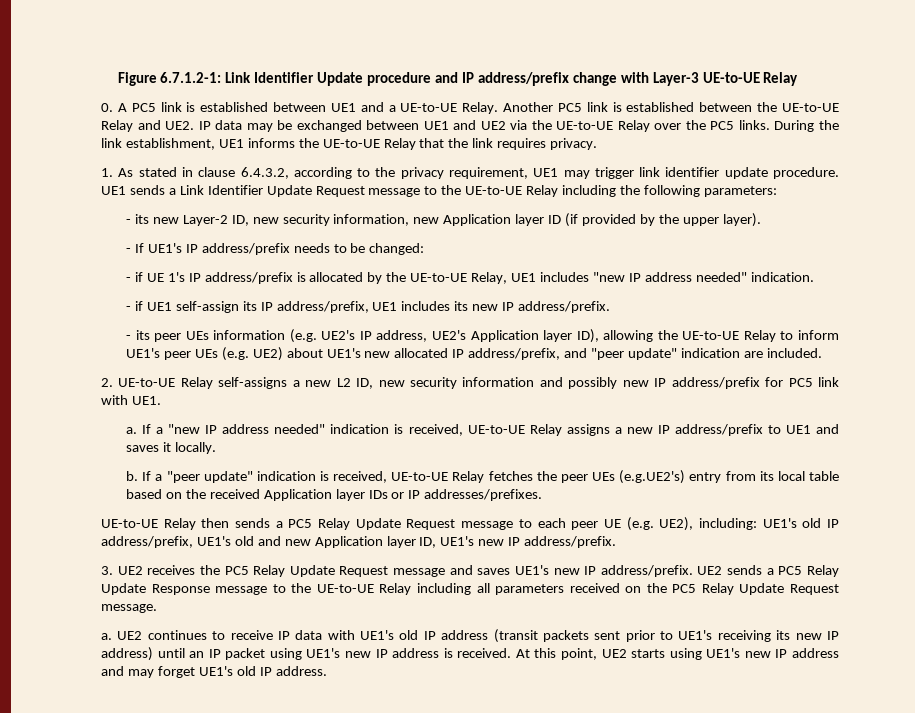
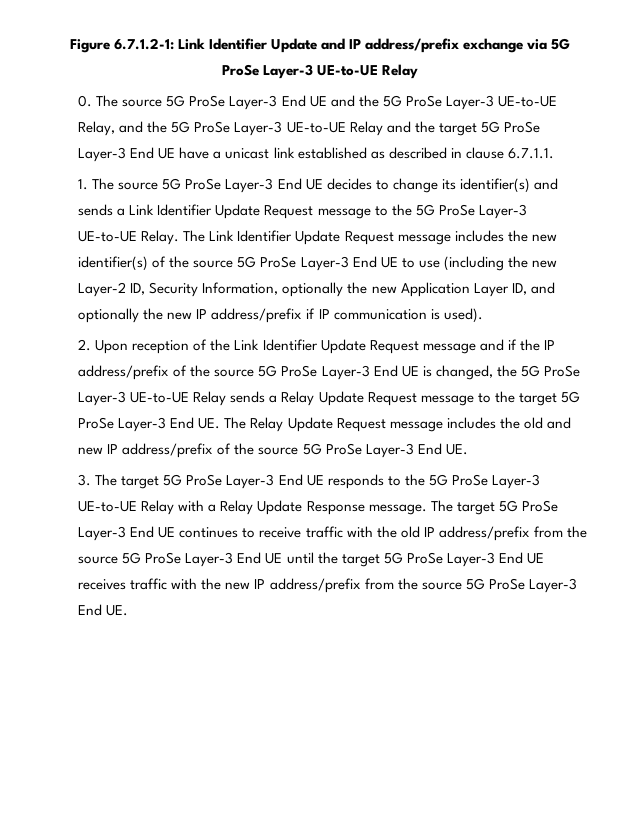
- Figure 6.7.1.2-1: Link Identifier Update procedure and IP address/prefix change with Layer-3 UE-to-UE Relay
+ Figure 6.7.1.2-1: Link Identifier Update and IP address/prefix exchange via 5G ProSe Layer-3 UE-to-UE Relay
- 0. A PC5 link is established between UE1 and a UE-to-UE Relay. Another PC5 link is established between the UE-to-UE Relay and UE2. IP data may be exchanged between UE1 and UE2 via the UE-to-UE Relay over the PC5 links. During the link establishment, UE1 informs the UE-to-UE Relay that the link requires privacy.
- 1. As stated in clause 6.4.3.2, according to the privacy requirement, UE1 may trigger link identifier update procedure. UE1 sends a Link Identifier Update Request message to the UE-to-UE Relay including the following parameters:
- - its new Layer-2 ID, new security information, new Application layer ID (if provided by the upper layer).
- - If UE1's IP address/prefix needs to be changed:
- - if UE 1's IP address/prefix is allocated by the UE-to-UE Relay, UE1 includes "new IP address needed" indication.
- - if UE1 self-assign its IP address/prefix, UE1 includes its new IP address/prefix.
- - its peer UEs information (e.g. UE2's IP address, UE2's Application layer ID), allowing the UE-to-UE Relay to inform UE1's peer UEs (e.g. UE2) about UE1's new allocated IP address/prefix, and "peer update" indication are included.
- 2. UE-to-UE Relay self-assigns a new L2 ID, new security information and possibly new IP address/prefix for PC5 link with UE1.
- a. If a "new IP address needed" indication is received, UE-to-UE Relay assigns a new IP address/prefix to UE1 and saves it locally.
- b. If a "peer update" indication is received, UE-to-UE Relay fetches the peer UEs (e.g.UE2's) entry from its local table based on the received Application layer IDs or IP addresses/prefixes.
- UE-to-UE Relay then sends a PC5 Relay Update Request message to each peer UE (e.g. UE2), including: UE1's old IP address/prefix, UE1's old and new Application layer ID, UE1's new IP address/prefix.
- 3. UE2 receives the PC5 Relay Update Request message and saves UE1's new IP address/prefix. UE2 sends a PC5 Relay Update Response message to the UE-to-UE Relay including all parameters received on the PC5 Relay Update Request message.
- a. UE2 continues to receive IP data with UE1's old IP address (transit packets sent prior to UE1's receiving its new IP address) until an IP packet using UE1's new IP address is received. At this point, UE2 starts using UE1's new IP address and may forget UE1's old IP address.
+ 0. The source 5G ProSe Layer-3 End UE and the 5G ProSe Layer-3 UE-to-UE Relay, and the 5G ProSe Layer-3 UE-to-UE Relay and the target 5G ProSe Layer-3 End UE have a unicast link established as described in clause 6.7.1.1.
+ 1. The source 5G ProSe Layer-3 End UE decides to change its identifier(s) and sends a Link Identifier Update Request message to the 5G ProSe Layer-3 UE-to-UE Relay. The Link Identifier Update Request message includes the new identifier(s) of the source 5G ProSe Layer-3 End UE to use (including the new Layer-2 ID, Security Information, optionally the new Application Layer ID, and optionally the new IP address/prefix if IP communication is used).
+ 2. Upon reception of the Link Identifier Update Request message and if the IP address/prefix of the source 5G ProSe Layer-3 End UE is changed, the 5G ProSe Layer-3 UE-to-UE Relay sends a Relay Update Request message to the target 5G ProSe Layer-3 End UE. The Relay Update Request message includes the old and new IP address/prefix of the source 5G ProSe Layer-3 End UE.
+ 3. The target 5G ProSe Layer-3 End UE responds to the 5G ProSe Layer-3 UE-to-UE Relay with a Relay Update Response message. The target 5G ProSe Layer-3 End UE continues to receive traffic with the old IP address/prefix from the source 5G ProSe Layer-3 End UE until the target 5G ProSe Layer-3 End UE receives traffic with the new IP address/prefix from the source 5G ProSe Layer-3 End UE.

